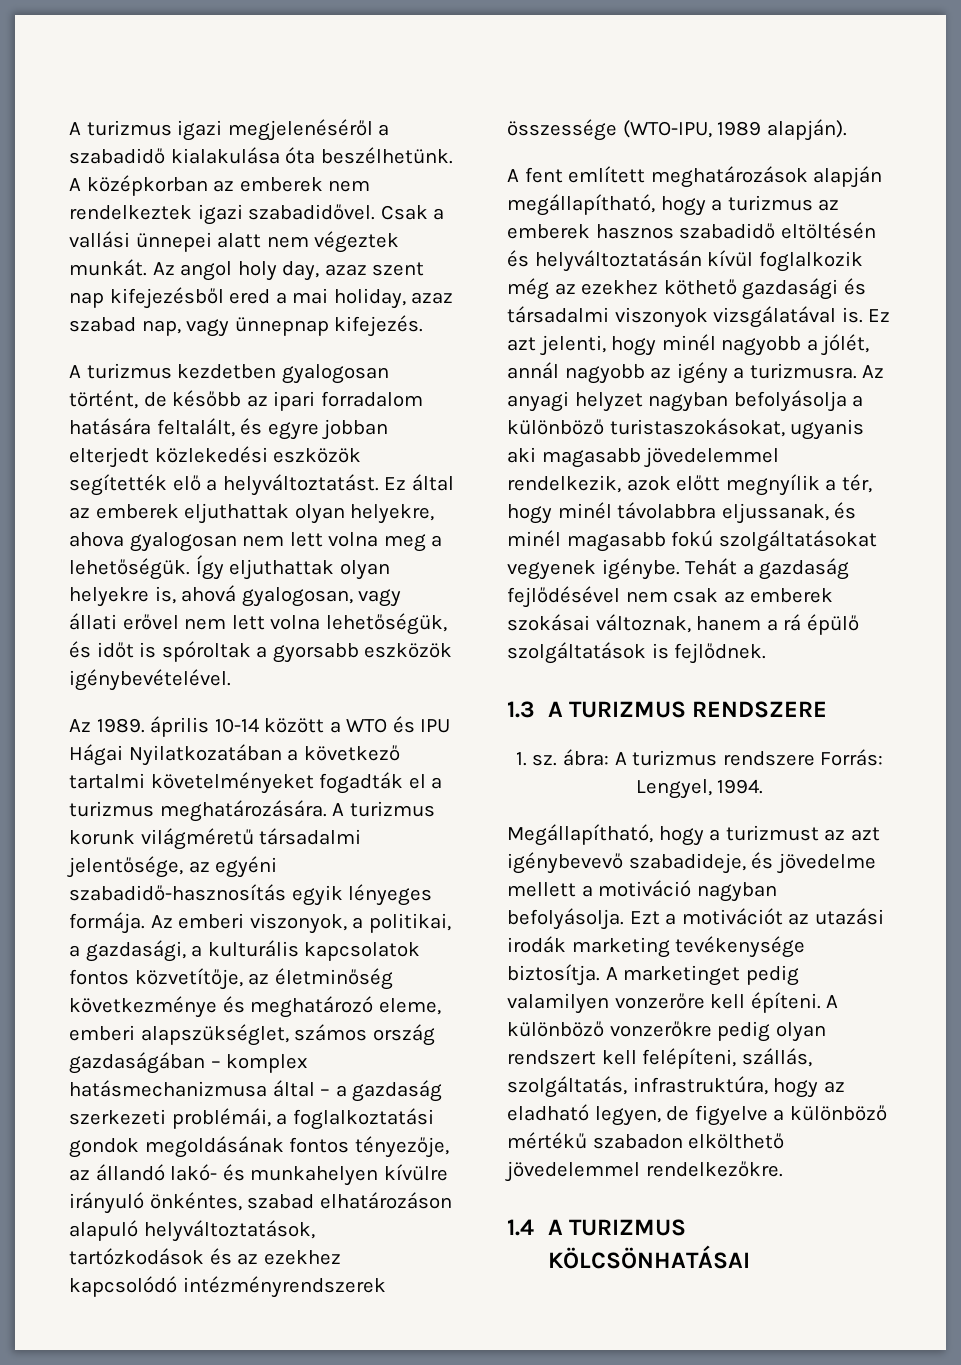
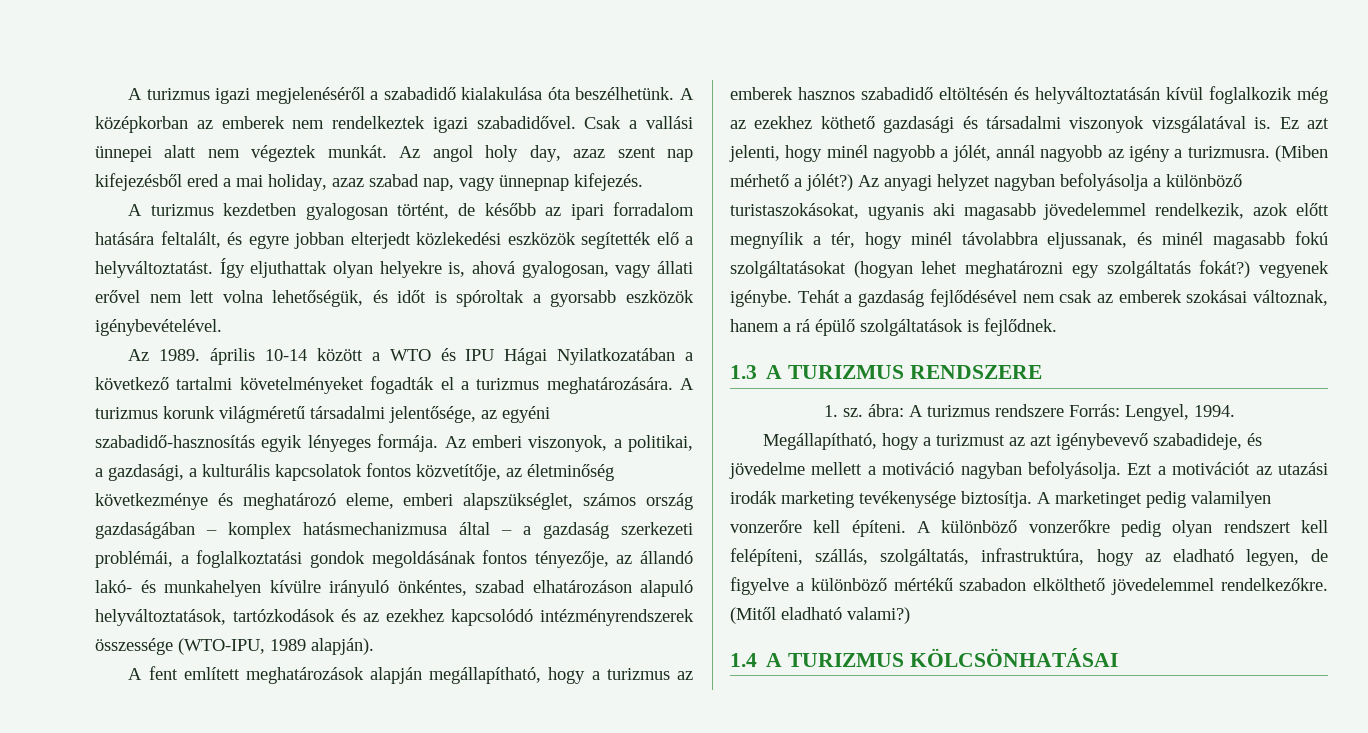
- Ez által az emberek eljuthattak olyan helyekre, ahova gyalogosan nem lett volna meg a lehetőségük.
+ (Miben mérhető a jólét?)
- Az anyagi helyzet nagyban befolyásolja a különböző turistaszokásokat, ugyanis aki magasabb jövedelemmel rendelkezik, azok előtt megnyílik a tér, hogy minél távolabbra eljussanak, és minél magasabb fokú szolgáltatásokat vegyenek igénybe.
+ Az anyagi helyzet nagyban befolyásolja a különböző turistaszokásokat, ugyanis aki magasabb jövedelemmel rendelkezik, azok előtt megnyílik a tér, hogy minél távolabbra eljussanak, és minél magasabb fokú szolgáltatásokat (hogyan lehet meghatározni egy szolgáltatás fokát?) vegyenek igénybe.
+ (Mitől eladható valami?)

